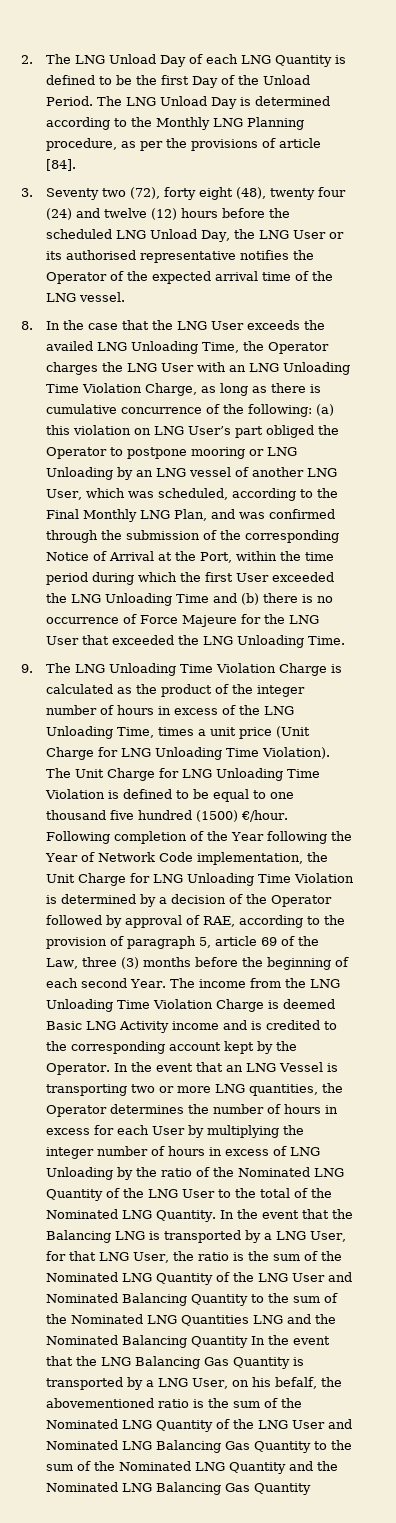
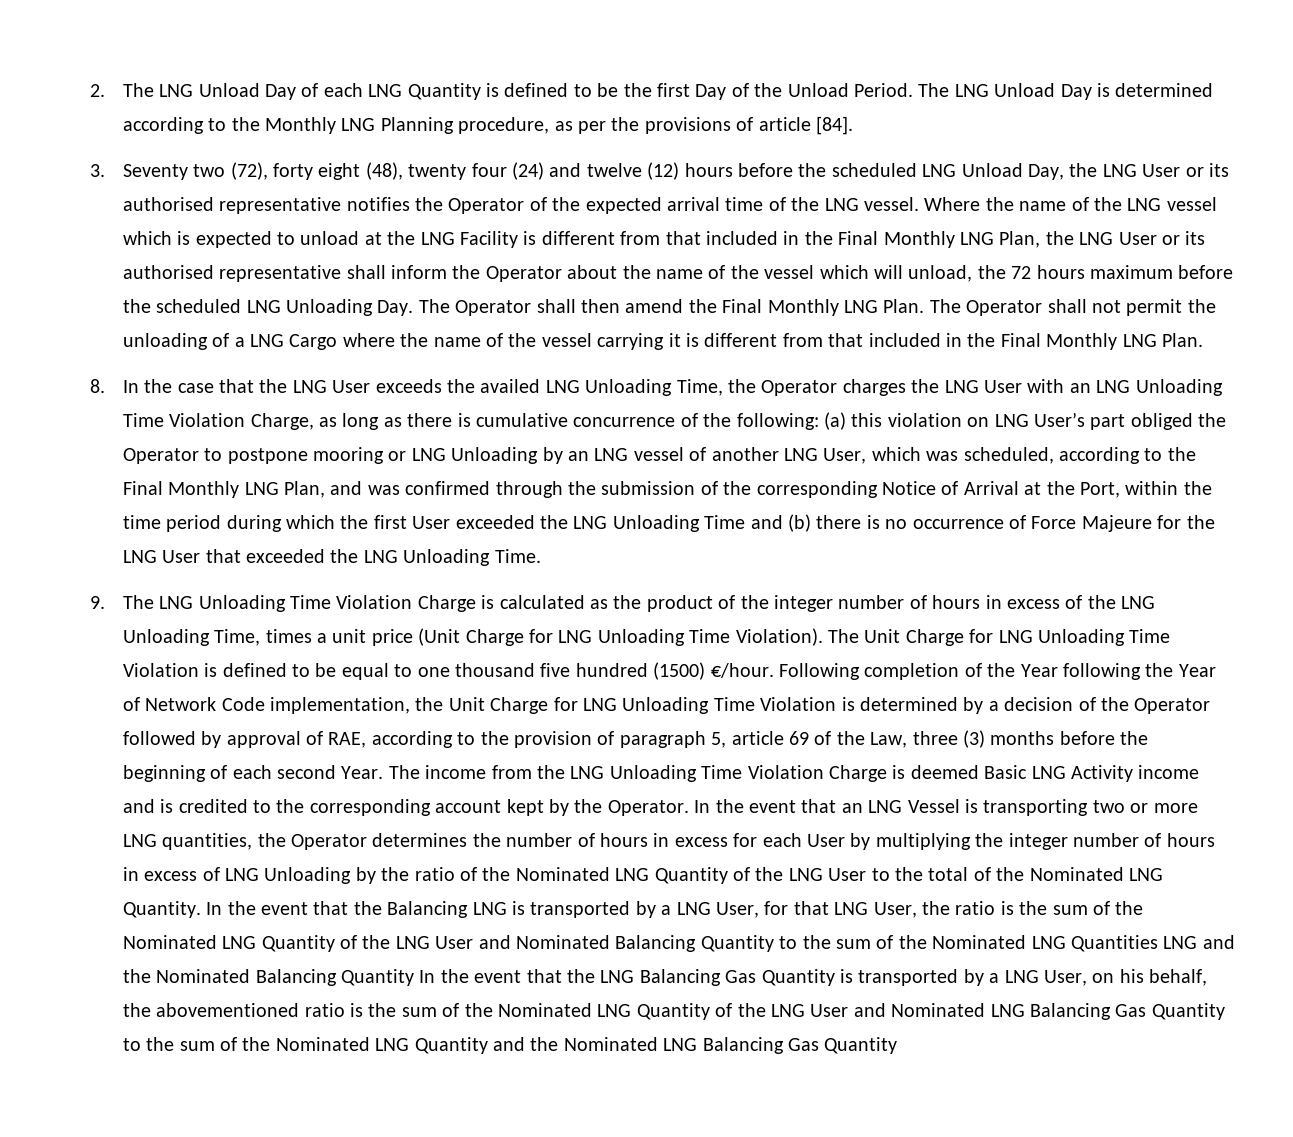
+ Where the name of the LNG vessel which is expected to unload at the LNG Facility is different from that included in the Final Monthly LNG Plan, the LNG User or its authorised representative shall inform the Operator about the name of the vessel which will unload, the 72 hours maximum before the scheduled LNG Unloading Day. The Operator shall then amend the Final Monthly LNG Plan. The Operator shall not permit the unloading of a LNG Cargo where the name of the vessel carrying it is different from that included in the Final Monthly LNG Plan.
- In the event that the Balancing LNG is transported by a LNG User, for that LNG User, the ratio is the sum of the Nominated LNG Quantity of the LNG User and Nominated Balancing Quantity to the sum of the Nominated LNG Quantities LNG and the Nominated Balancing Quantity In the event that the LNG Balancing Gas Quantity is transported by a LNG User, on his befalf, the abovementioned ratio is the sum of the Nominated LNG Quantity of the LNG User and Nominated LNG Balancing Gas Quantity to the sum of the Nominated LNG Quantity and the Nominated LNG Balancing Gas Quantity
+ In the event that the Balancing LNG is transported by a LNG User, for that LNG User, the ratio is the sum of the Nominated LNG Quantity of the LNG User and Nominated Balancing Quantity to the sum of the Nominated LNG Quantities LNG and the Nominated Balancing Quantity In the event that the LNG Balancing Gas Quantity is transported by a LNG User, on his behalf, the abovementioned ratio is the sum of the Nominated LNG Quantity of the LNG User and Nominated LNG Balancing Gas Quantity to the sum of the Nominated LNG Quantity and the Nominated LNG Balancing Gas Quantity

